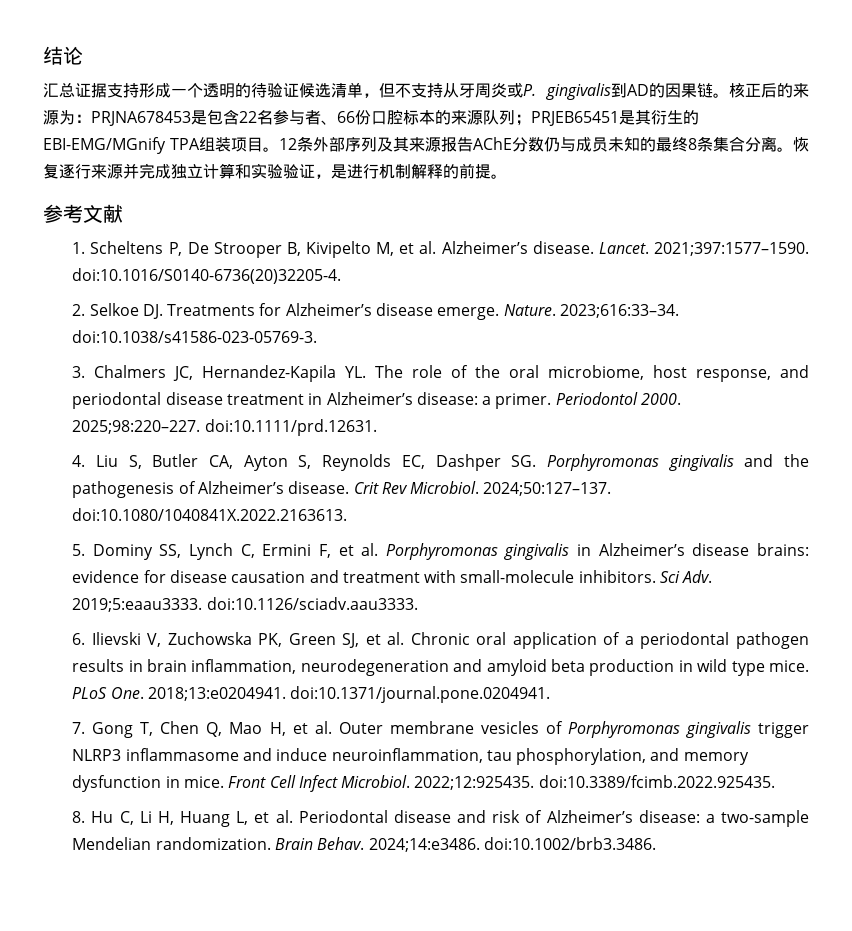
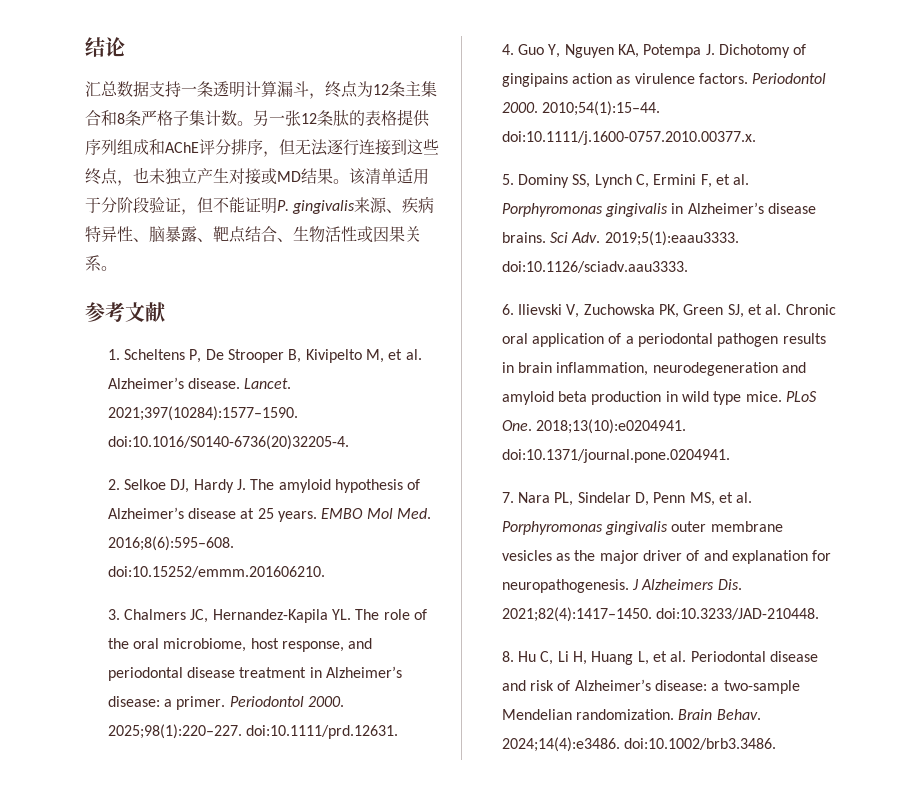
- 汇总证据支持形成一个透明的待验证候选清单，但不支持从牙周炎或P. gingivalis到AD的因果链。核正后的来源为：PRJNA678453是包含22名参与者、66份口腔标本的来源队列；PRJEB65451是其衍生的EBI-EMG/MGnify TPA组装项目。12条外部序列及其来源报告AChE分数仍与成员未知的最终8条集合分离。恢复逐行来源并完成独立计算和实验验证，是进行机制解释的前提。
+ 汇总数据支持一条透明计算漏斗，终点为12条主集合和8条严格子集计数。另一张12条肽的表格提供序列组成和AChE评分排序，但无法逐行连接到这些终点，也未独立产生对接或MD结果。该清单适用于分阶段验证，但不能证明P. gingivalis来源、疾病特异性、脑暴露、靶点结合、生物活性或因果关系。
- 2021;397:1577–1590. doi:10.1016/S0140-6736(20)32205-4.
+ 2021;397(10284):1577–1590. doi:10.1016/S0140-6736(20)32205-4.
- 2. Selkoe DJ. Treatments for Alzheimer’s disease emerge. Nature. 2023;616:33–34. doi:10.1038/s41586-023-05769-3.
+ 2. Selkoe DJ, Hardy J. The amyloid hypothesis of Alzheimer’s disease at 25 years. EMBO Mol Med. 2016;8(6):595–608. doi:10.15252/emmm.201606210.
- 2025;98:220–227. doi:10.1111/prd.12631.
+ 2025;98(1):220–227. doi:10.1111/prd.12631.
- 4. Liu S, Butler CA, Ayton S, Reynolds EC, Dashper SG. Porphyromonas gingivalis and the pathogenesis of Alzheimer’s disease. Crit Rev Microbiol. 2024;50:127–137. doi:10.1080/1040841X.2022.2163613.
+ 4. Guo Y, Nguyen KA, Potempa J. Dichotomy of gingipains action as virulence factors. Periodontol 2000. 2010;54(1):15–44. doi:10.1111/j.1600-0757.2010.00377.x.
- 5. Dominy SS, Lynch C, Ermini F, et al. Porphyromonas gingivalis in Alzheimer’s disease brains: evidence for disease causation and treatment with small-molecule inhibitors.
+ 5. Dominy SS, Lynch C, Ermini F, et al. Porphyromonas gingivalis in Alzheimer’s disease brains.
- Sci Adv. 2019;5:eaau3333. doi:10.1126/sciadv.aau3333.
+ Sci Adv. 2019;5(1):eaau3333. doi:10.1126/sciadv.aau3333.
- PLoS One. 2018;13:e0204941. doi:10.1371/journal.pone.0204941.
+ PLoS One. 2018;13(10):e0204941. doi:10.1371/journal.pone.0204941.
- 7. Gong T, Chen Q, Mao H, et al. Outer membrane vesicles of Porphyromonas gingivalis trigger NLRP3 inflammasome and induce neuroinflammation, tau phosphorylation, and memory dysfunction in mice. Front Cell Infect Microbiol. 2022;12:925435. doi:10.3389/fcimb.2022.925435.
+ 7. Nara PL, Sindelar D, Penn MS, et al. Porphyromonas gingivalis outer membrane vesicles as the major driver of and explanation for neuropathogenesis. J Alzheimers Dis. 2021;82(4):1417–1450. doi:10.3233/JAD-210448.
- 2024;14:e3486. doi:10.1002/brb3.3486.
+ 2024;14(4):e3486. doi:10.1002/brb3.3486.

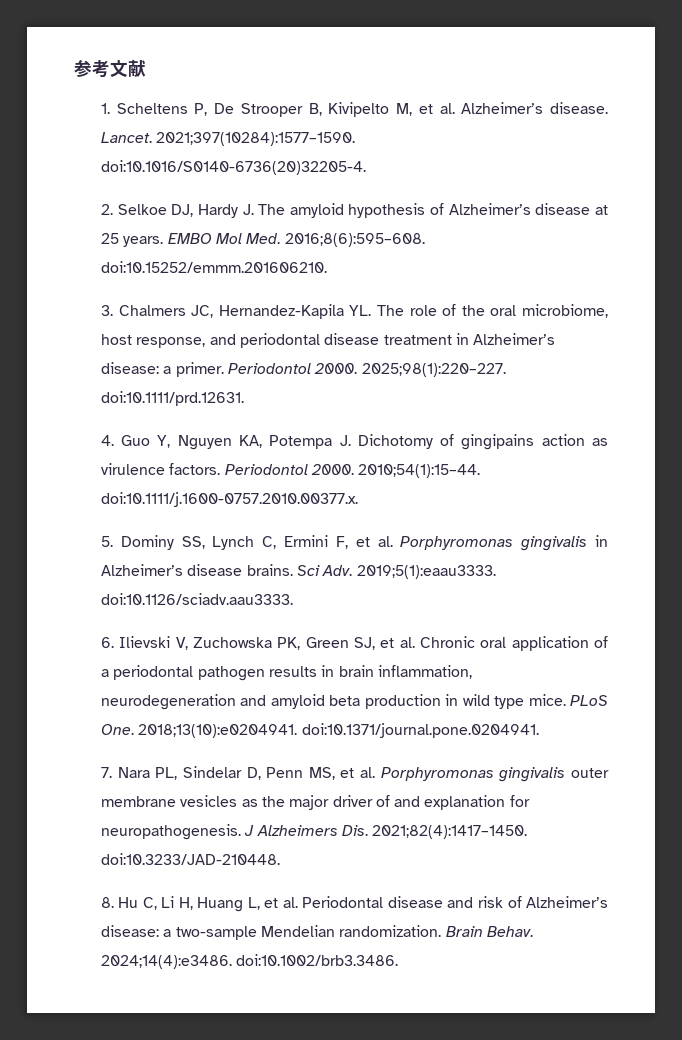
- 结论
- 汇总数据支持一条透明计算漏斗，终点为12条主集合和8条严格子集计数。另一张12条肽的表格提供序列组成和AChE评分排序，但无法逐行连接到这些终点，也未独立产生对接或MD结果。该清单适用于分阶段验证，但不能证明P. gingivalis来源、疾病特异性、脑暴露、靶点结合、生物活性或因果关系。

